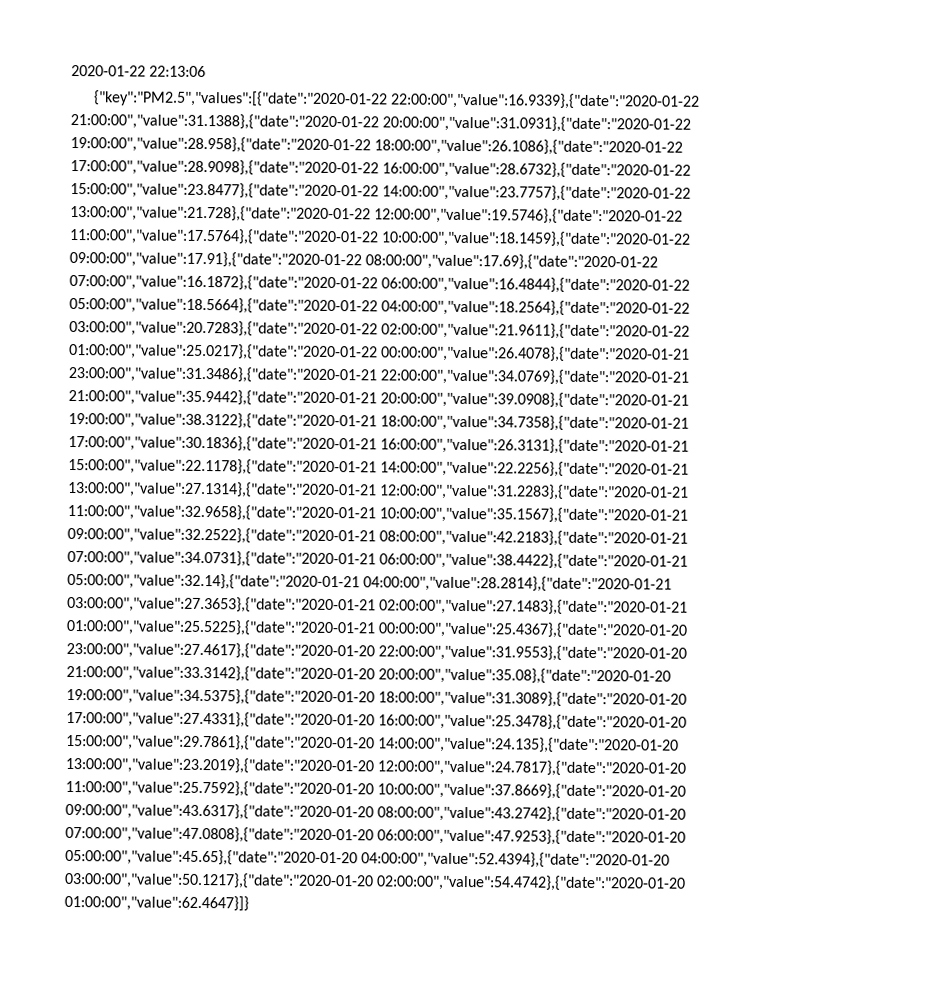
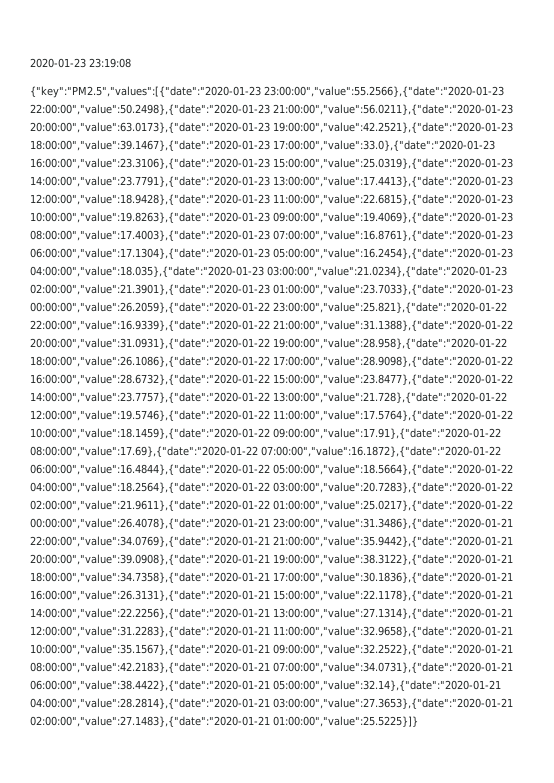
- 2020-01-22 22:13:06
- {"key":"PM2.5","values":[{"date":"2020-01-22 22:00:00","value":16.9339},{"date":"2020-01-22 21:00:00","value":31.1388},{"date":"2020-01-22 20:00:00","value":31.0931},{"date":"2020-01-22 19:00:00","value":28.958},{"date":"2020-01-22 18:00:00","value":26.1086},{"date":"2020-01-22 17:00:00","value":28.9098},{"date":"2020-01-22 16:00:00","value":28.6732},{"date":"2020-01-22 15:00:00","value":23.8477},{"date":"2020-01-22 14:00:00","value":23.7757},{"date":"2020-01-22 13:00:00","value":21.728},{"date":"2020-01-22 12:00:00","value":19.5746},{"date":"2020-01-22 11:00:00","value":17.5764},{"date":"2020-01-22 10:00:00","value":18.1459},{"date":"2020-01-22 09:00:00","value":17.91},{"date":"2020-01-22 08:00:00","value":17.69},{"date":"2020-01-22 07:00:00","value":16.1872},{"date":"2020-01-22 06:00:00","value":16.4844},{"date":"2020-01-22 05:00:00","value":18.5664},{"date":"2020-01-22 04:00:00","value":18.2564},{"date":"2020-01-22 03:00:00","value":20.7283},{"date":"2020-01-22 02:00:00","value":21.9611},{"date":"2020-01-22 01:00:00","value":25.0217},{"date":"2020-01-22 00:00:00","value":26.4078},{"date":"2020-01-21 23:00:00","value":31.3486},{"date":"2020-01-21 22:00:00","value":34.0769},{"date":"2020-01-21 21:00:00","value":35.9442},{"date":"2020-01-21 20:00:00","value":39.0908},{"date":"2020-01-21 19:00:00","value":38.3122},{"date":"2020-01-21 18:00:00","value":34.7358},{"date":"2020-01-21 17:00:00","value":30.1836},{"date":"2020-01-21 16:00:00","value":26.3131},{"date":"2020-01-21 15:00:00","value":22.1178},{"date":"2020-01-21 14:00:00","value":22.2256},{"date":"2020-01-21 13:00:00","value":27.1314},{"date":"2020-01-21 12:00:00","value":31.2283},{"date":"2020-01-21 11:00:00","value":32.9658},{"date":"2020-01-21 10:00:00","value":35.1567},{"date":"2020-01-21 09:00:00","value":32.2522},{"date":"2020-01-21 08:00:00","value":42.2183},{"date":"2020-01-21 07:00:00","value":34.0731},{"date":"2020-01-21 06:00:00","value":38.4422},{"date":"2020-01-21 05:00:00","value":32.14},{"date":"2020-01-21 04:00:00","value":28.2814},{"date":"2020-01-21 03:00:00","value":27.3653},{"date":"2020-01-21 02:00:00","value":27.1483},{"date":"2020-01-21 01:00:00","value":25.5225},{"date":"2020-01-21 00:00:00","value":25.4367},{"date":"2020-01-20 23:00:00","value":27.4617},{"date":"2020-01-20 22:00:00","value":31.9553},{"date":"2020-01-20 21:00:00","value":33.3142},{"date":"2020-01-20 20:00:00","value":35.08},{"date":"2020-01-20 19:00:00","value":34.5375},{"date":"2020-01-20 18:00:00","value":31.3089},{"date":"2020-01-20 17:00:00","value":27.4331},{"date":"2020-01-20 16:00:00","value":25.3478},{"date":"2020-01-20 15:00:00","value":29.7861},{"date":"2020-01-20 14:00:00","value":24.135},{"date":"2020-01-20 13:00:00","value":23.2019},{"date":"2020-01-20 12:00:00","value":24.7817},{"date":"2020-01-20 11:00:00","value":25.7592},{"date":"2020-01-20 10:00:00","value":37.8669},{"date":"2020-01-20 09:00:00","value":43.6317},{"date":"2020-01-20 08:00:00","value":43.2742},{"date":"2020-01-20 07:00:00","value":47.0808},{"date":"2020-01-20 06:00:00","value":47.9253},{"date":"2020-01-20 05:00:00","value":45.65},{"date":"2020-01-20 04:00:00","value":52.4394},{"date":"2020-01-20 03:00:00","value":50.1217},{"date":"2020-01-20 02:00:00","value":54.4742},{"date":"2020-01-20 01:00:00","value":62.4647}]}
+ 2020-01-23 23:19:08
+ {"key":"PM2.5","values":[{"date":"2020-01-23 23:00:00","value":55.2566},{"date":"2020-01-23 22:00:00","value":50.2498},{"date":"2020-01-23 21:00:00","value":56.0211},{"date":"2020-01-23 20:00:00","value":63.0173},{"date":"2020-01-23 19:00:00","value":42.2521},{"date":"2020-01-23 18:00:00","value":39.1467},{"date":"2020-01-23 17:00:00","value":33.0},{"date":"2020-01-23 16:00:00","value":23.3106},{"date":"2020-01-23 15:00:00","value":25.0319},{"date":"2020-01-23 14:00:00","value":23.7791},{"date":"2020-01-23 13:00:00","value":17.4413},{"date":"2020-01-23 12:00:00","value":18.9428},{"date":"2020-01-23 11:00:00","value":22.6815},{"date":"2020-01-23 10:00:00","value":19.8263},{"date":"2020-01-23 09:00:00","value":19.4069},{"date":"2020-01-23 08:00:00","value":17.4003},{"date":"2020-01-23 07:00:00","value":16.8761},{"date":"2020-01-23 06:00:00","value":17.1304},{"date":"2020-01-23 05:00:00","value":16.2454},{"date":"2020-01-23 04:00:00","value":18.035},{"date":"2020-01-23 03:00:00","value":21.0234},{"date":"2020-01-23 02:00:00","value":21.3901},{"date":"2020-01-23 01:00:00","value":23.7033},{"date":"2020-01-23 00:00:00","value":26.2059},{"date":"2020-01-22 23:00:00","value":25.821},{"date":"2020-01-22 22:00:00","value":16.9339},{"date":"2020-01-22 21:00:00","value":31.1388},{"date":"2020-01-22 20:00:00","value":31.0931},{"date":"2020-01-22 19:00:00","value":28.958},{"date":"2020-01-22 18:00:00","value":26.1086},{"date":"2020-01-22 17:00:00","value":28.9098},{"date":"2020-01-22 16:00:00","value":28.6732},{"date":"2020-01-22 15:00:00","value":23.8477},{"date":"2020-01-22 14:00:00","value":23.7757},{"date":"2020-01-22 13:00:00","value":21.728},{"date":"2020-01-22 12:00:00","value":19.5746},{"date":"2020-01-22 11:00:00","value":17.5764},{"date":"2020-01-22 10:00:00","value":18.1459},{"date":"2020-01-22 09:00:00","value":17.91},{"date":"2020-01-22 08:00:00","value":17.69},{"date":"2020-01-22 07:00:00","value":16.1872},{"date":"2020-01-22 06:00:00","value":16.4844},{"date":"2020-01-22 05:00:00","value":18.5664},{"date":"2020-01-22 04:00:00","value":18.2564},{"date":"2020-01-22 03:00:00","value":20.7283},{"date":"2020-01-22 02:00:00","value":21.9611},{"date":"2020-01-22 01:00:00","value":25.0217},{"date":"2020-01-22 00:00:00","value":26.4078},{"date":"2020-01-21 23:00:00","value":31.3486},{"date":"2020-01-21 22:00:00","value":34.0769},{"date":"2020-01-21 21:00:00","value":35.9442},{"date":"2020-01-21 20:00:00","value":39.0908},{"date":"2020-01-21 19:00:00","value":38.3122},{"date":"2020-01-21 18:00:00","value":34.7358},{"date":"2020-01-21 17:00:00","value":30.1836},{"date":"2020-01-21 16:00:00","value":26.3131},{"date":"2020-01-21 15:00:00","value":22.1178},{"date":"2020-01-21 14:00:00","value":22.2256},{"date":"2020-01-21 13:00:00","value":27.1314},{"date":"2020-01-21 12:00:00","value":31.2283},{"date":"2020-01-21 11:00:00","value":32.9658},{"date":"2020-01-21 10:00:00","value":35.1567},{"date":"2020-01-21 09:00:00","value":32.2522},{"date":"2020-01-21 08:00:00","value":42.2183},{"date":"2020-01-21 07:00:00","value":34.0731},{"date":"2020-01-21 06:00:00","value":38.4422},{"date":"2020-01-21 05:00:00","value":32.14},{"date":"2020-01-21 04:00:00","value":28.2814},{"date":"2020-01-21 03:00:00","value":27.3653},{"date":"2020-01-21 02:00:00","value":27.1483},{"date":"2020-01-21 01:00:00","value":25.5225}]}

